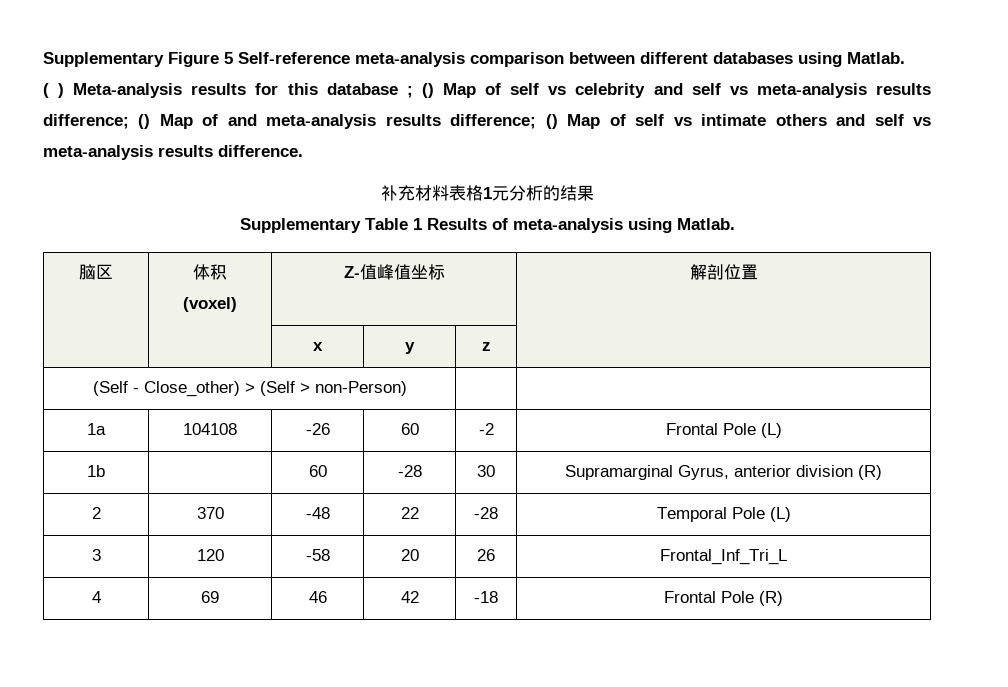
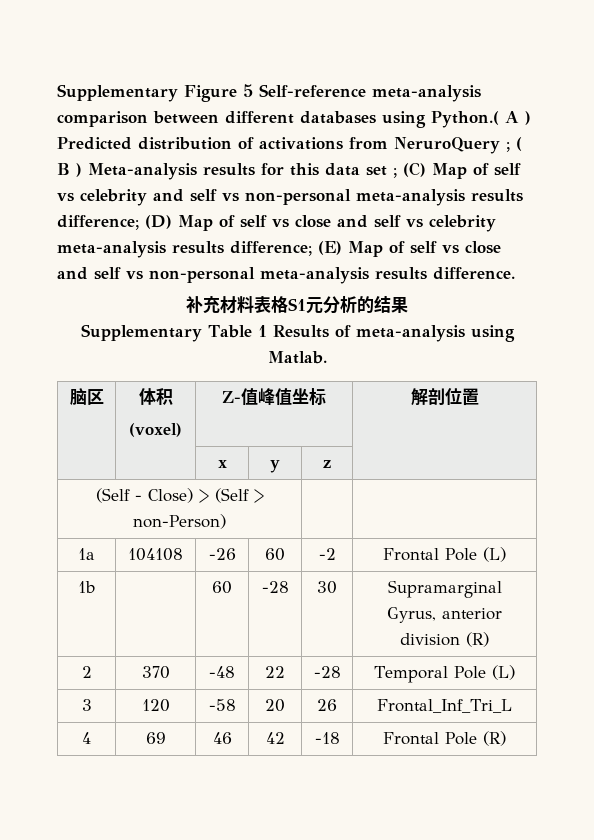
- Supplementary Figure 5 Self-reference meta-analysis comparison between different databases using Matlab.
- ( ) Meta-analysis results for this database ; () Map of self vs celebrity and self vs meta-analysis results difference; () Map of and meta-analysis results difference; () Map of self vs intimate others and self vs meta-analysis results difference.
+ Supplementary Figure 5 Self-reference meta-analysis comparison between different databases using Python.( A ) Predicted distribution of activations from NeruroQuery ; ( B ) Meta-analysis results for this data set ; (C) Map of self vs celebrity and self vs non-personal meta-analysis results difference; (D) Map of self vs close and self vs celebrity meta-analysis results difference; (E) Map of self vs close and self vs non-personal meta-analysis results difference.
- 补充材料表格1元分析的结果
+ 补充材料表格S1元分析的结果
- (Self - Close_other) > (Self > non-Person) | |
+ (Self - Close) > (Self > non-Person) | |

